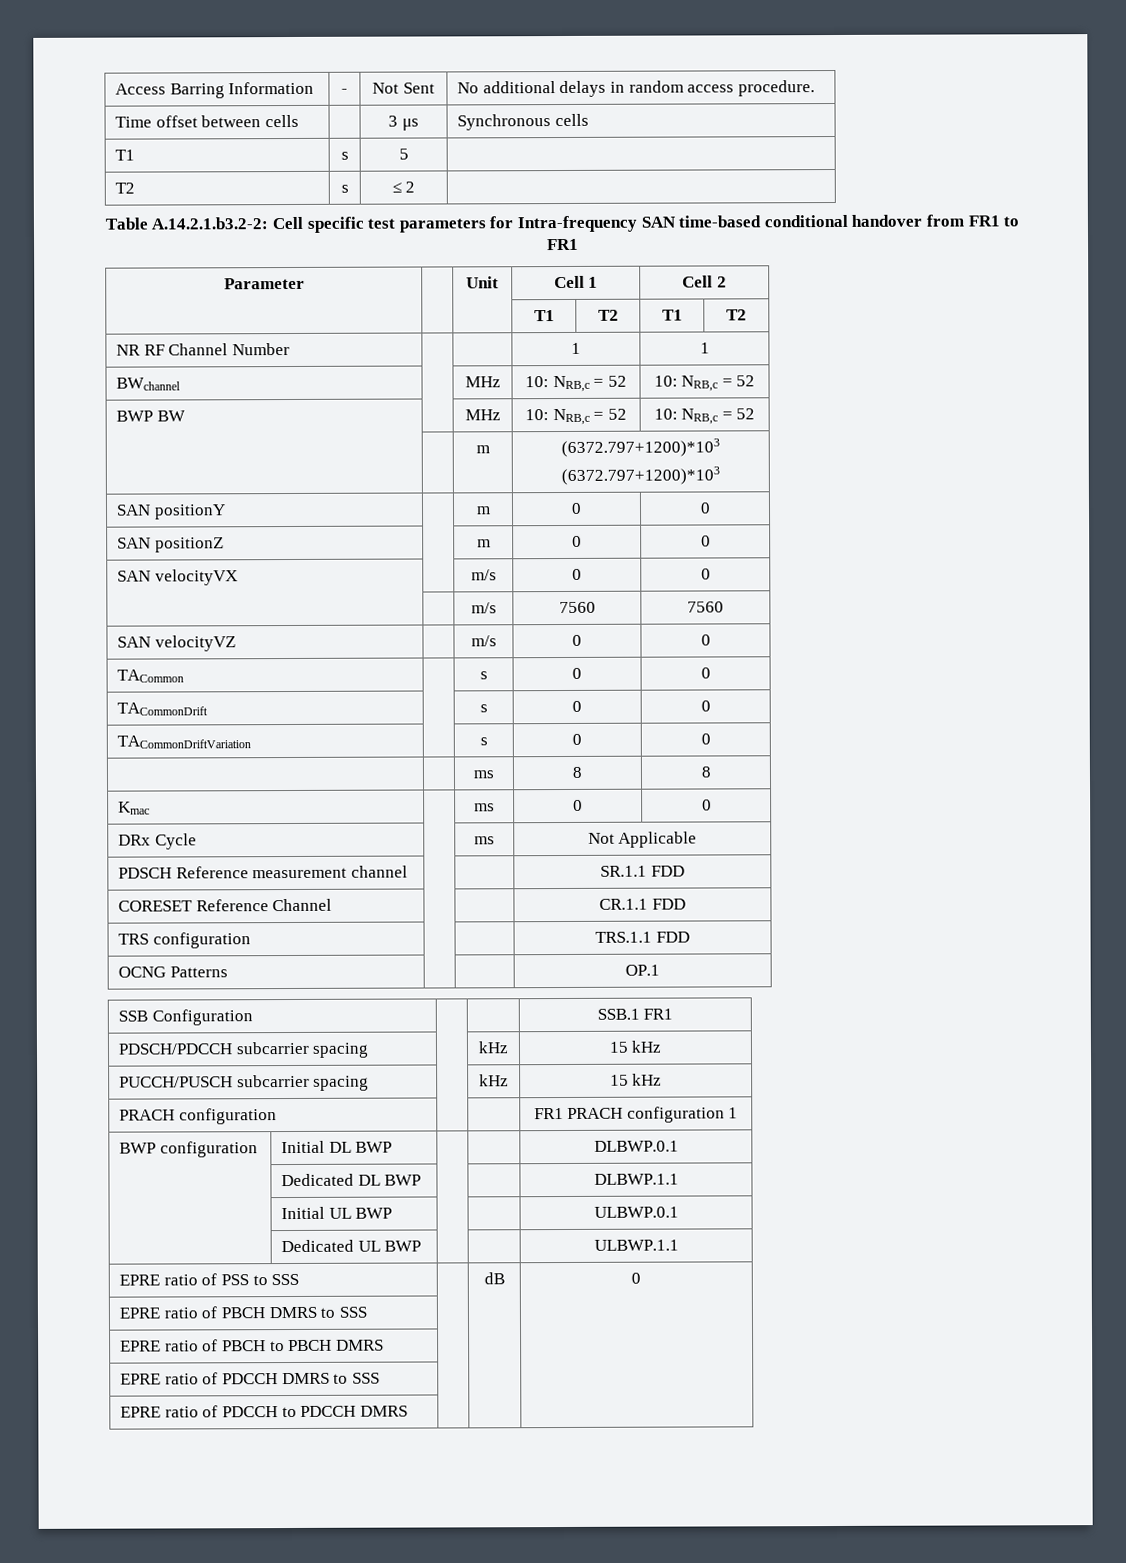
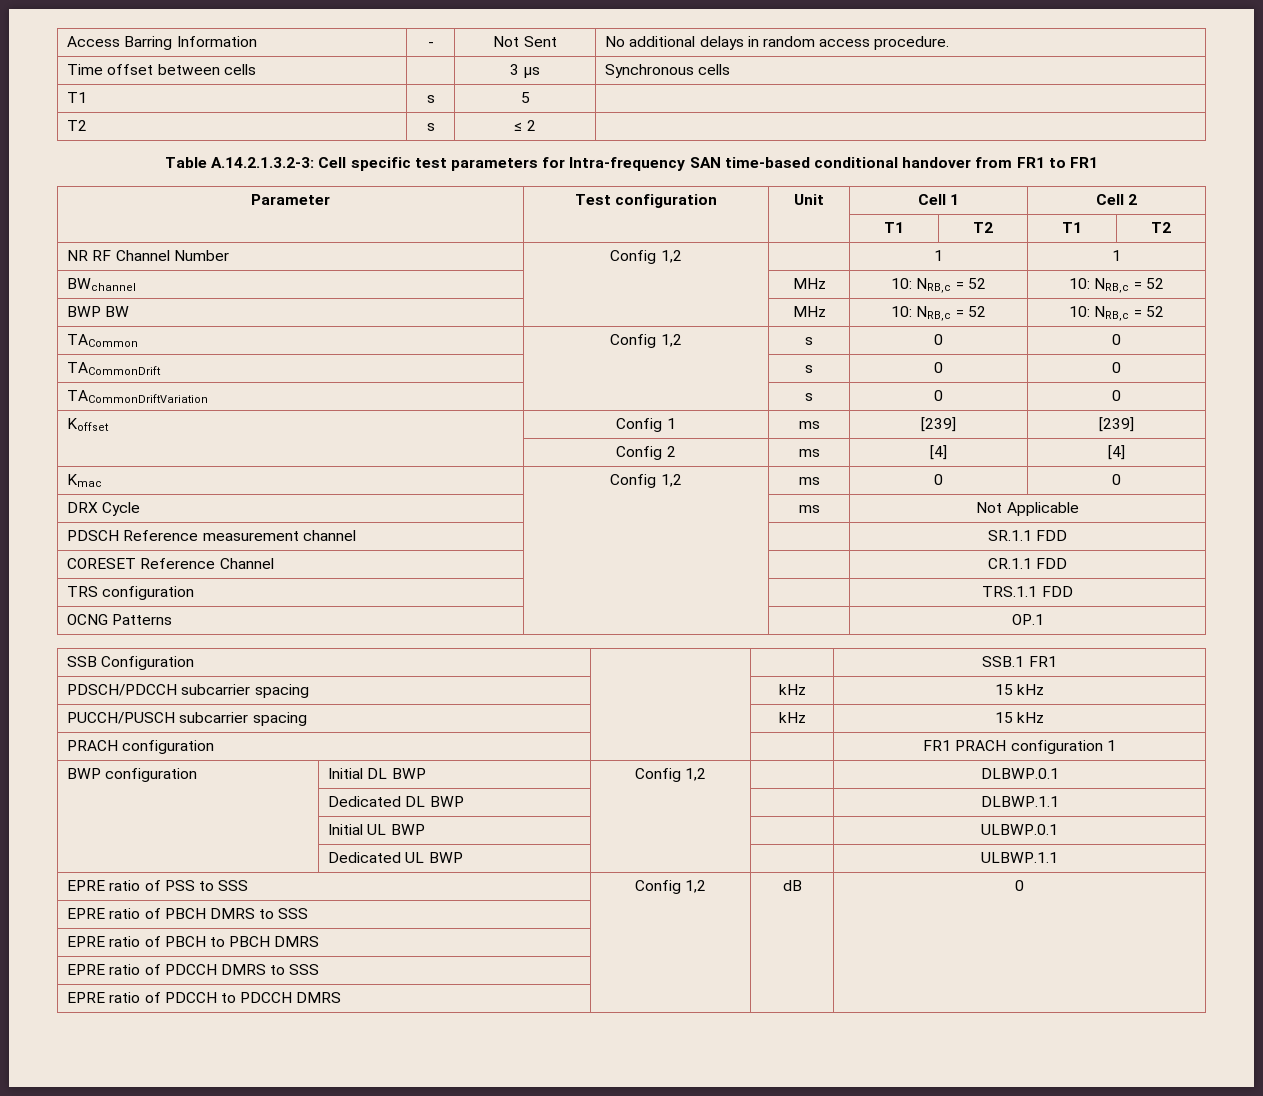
- Table A.14.2.1.b3.2-2: Cell specific test parameters for Intra-frequency SAN time-based conditional handover from FR1 to FR1
+ Table A.14.2.1.3.2-3: Cell specific test parameters for Intra-frequency SAN time-based conditional handover from FR1 to FR1
- Parameter | | Unit | Cell 1 | Cell 2
+ Parameter | Test configuration | Unit | Cell 1 | Cell 2
- NR RF Channel Number | | | 1 | 1
+ NR RF Channel Number | Config 1,2 | | 1 | 1
- | | m | (6372.797+1200)*103
- (6372.797+1200)*103
- SAN positionY | | m | 0 | 0
- SAN positionZ | | m | 0 | 0
- SAN velocityVX | | m/s | 0 | 0
- | | m/s | 7560 | 7560
- SAN velocityVZ | | m/s | 0 | 0
- TACommon | | s | 0 | 0
+ TACommon | Config 1,2 | s | 0 | 0
- | | ms | 8 | 8
+ Koffset | Config 1 | ms | [239] | [239]
+ | Config 2 | ms | [4] | [4]
- Kmac | | ms | 0 | 0
+ Kmac | Config 1,2 | ms | 0 | 0
- DRx Cycle | | ms | Not Applicable
+ DRX Cycle | | ms | Not Applicable
- BWP configuration | Initial DL BWP | | | DLBWP.0.1
+ BWP configuration | Initial DL BWP | Config 1,2 | | DLBWP.0.1
- EPRE ratio of PSS to SSS | | dB | 0
+ EPRE ratio of PSS to SSS | Config 1,2 | dB | 0

